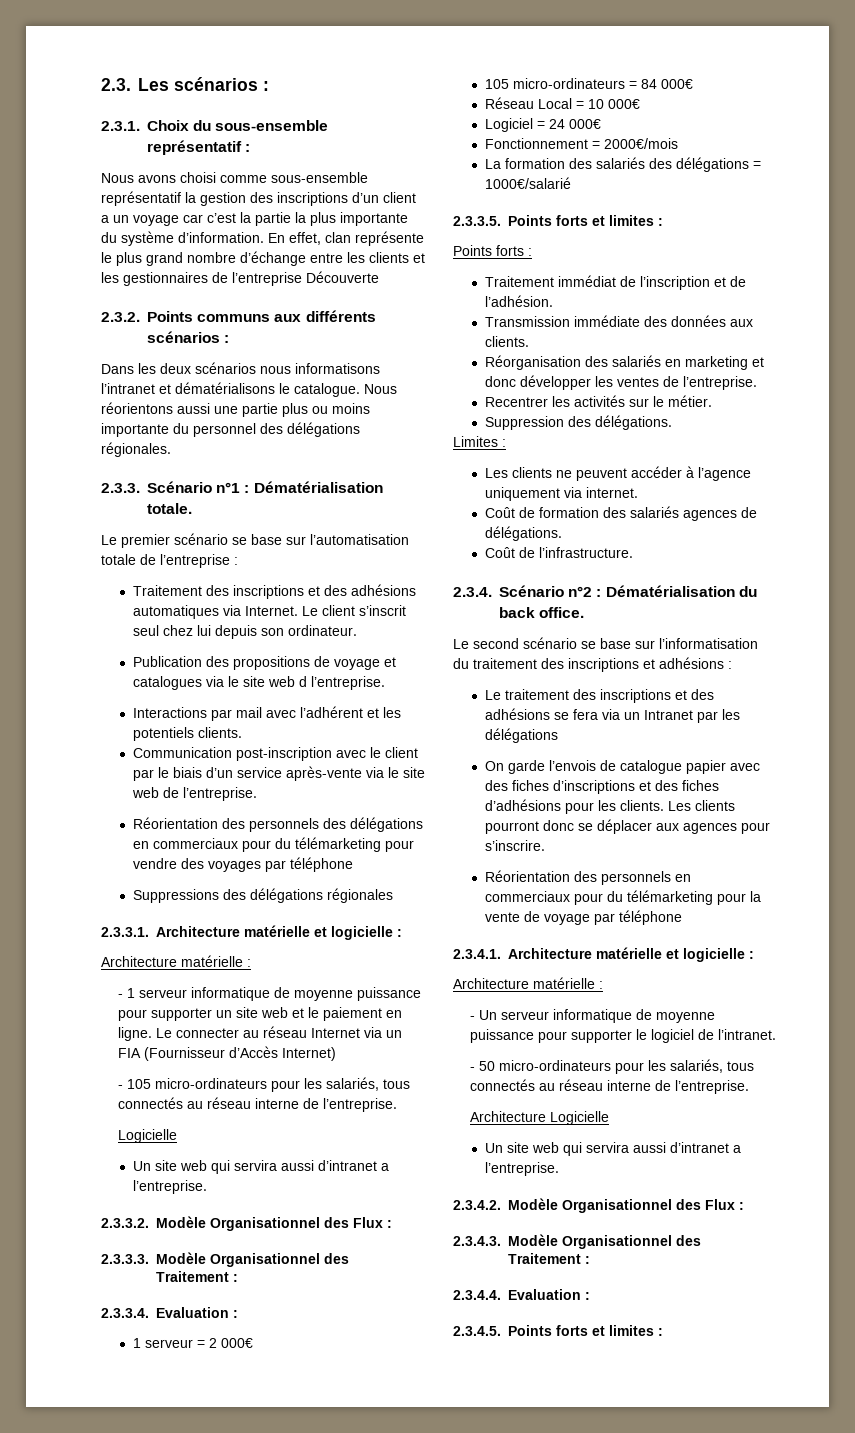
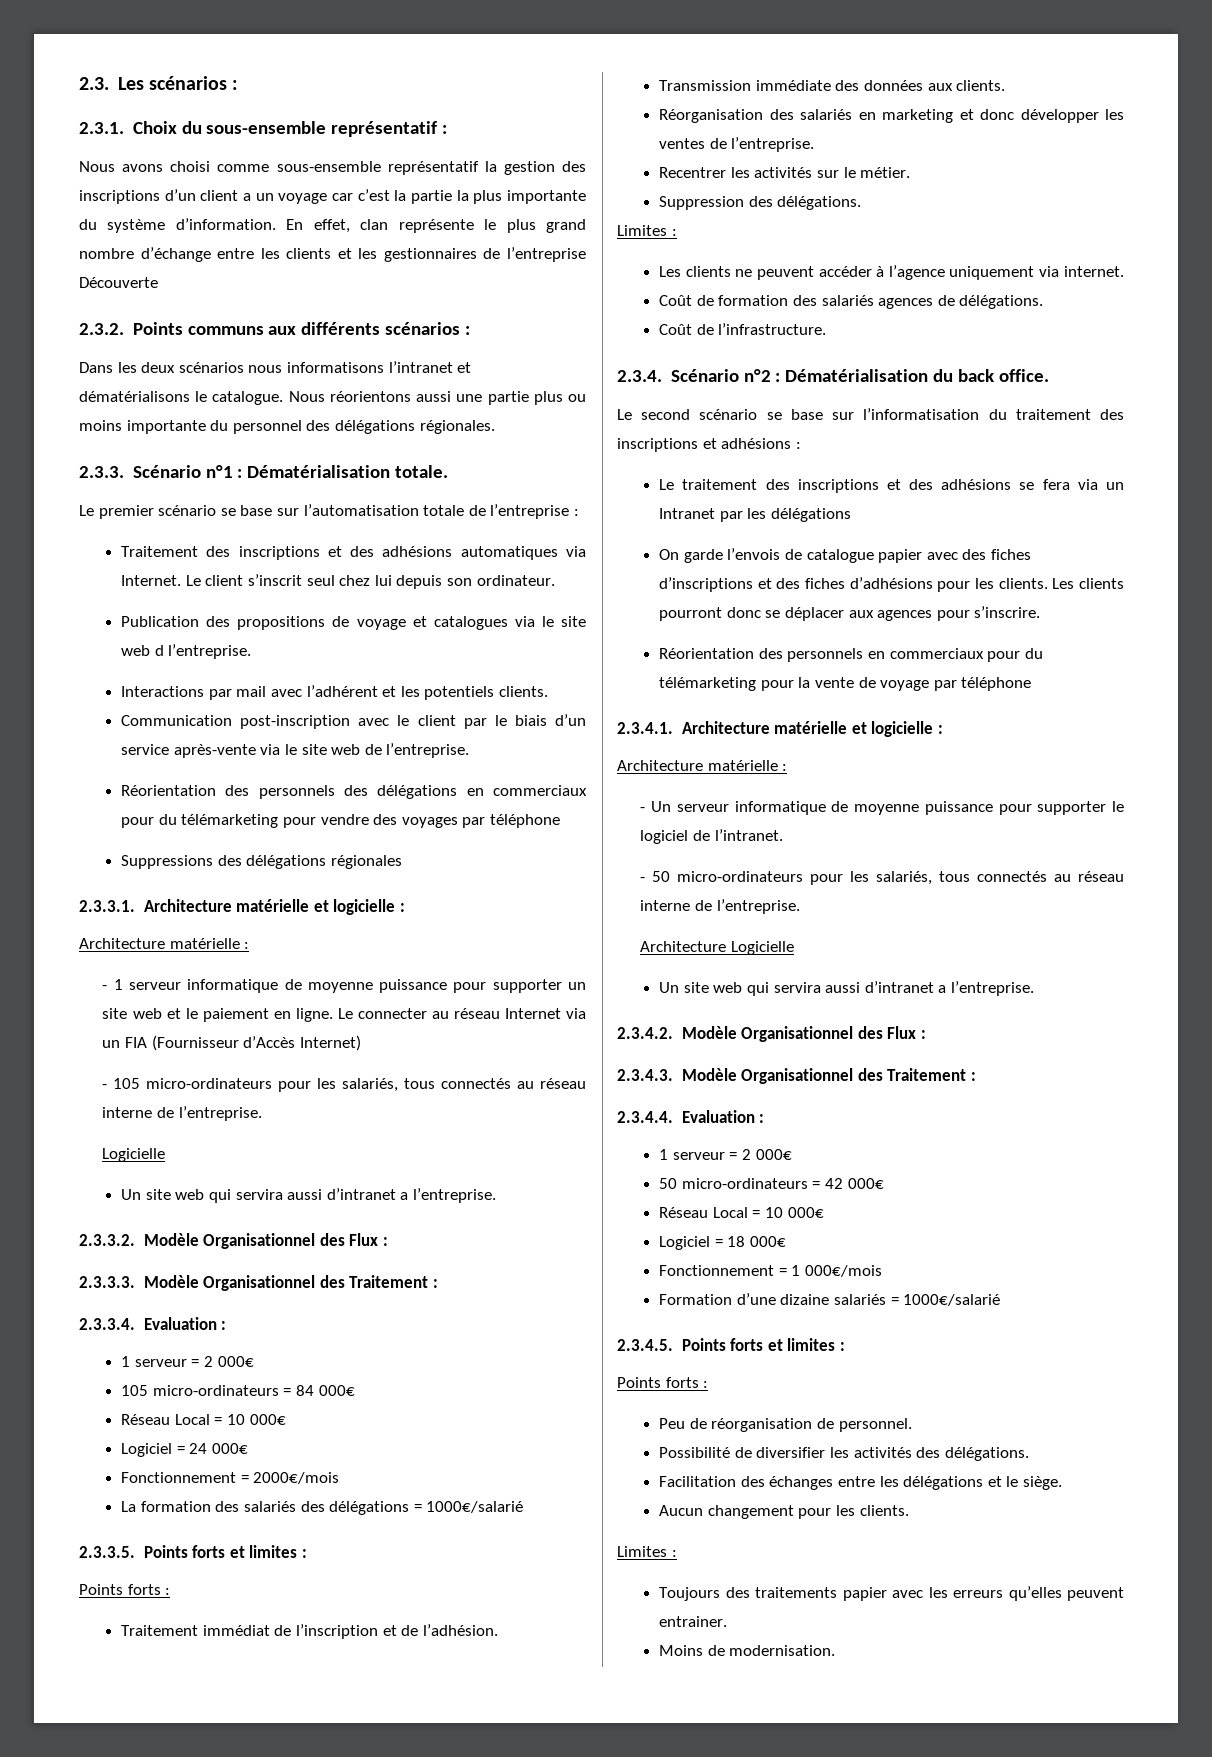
  2.3.4.4. Evaluation :
+ 1 serveur = 2 000€
+ 50 micro-ordinateurs = 42 000€
+ Réseau Local = 10 000€
+ Logiciel = 18 000€
+ Fonctionnement = 1 000€/mois
+ Formation d’une dizaine salariés = 1000€/salarié
  2.3.4.5. Points forts et limites :
+ Points forts :
+ Peu de réorganisation de personnel.
+ Possibilité de diversifier les activités des délégations.
+ Facilitation des échanges entre les délégations et le siège.
+ Aucun changement pour les clients.
+ Limites :
+ Toujours des traitements papier avec les erreurs qu’elles peuvent entrainer.
+ Moins de modernisation.

